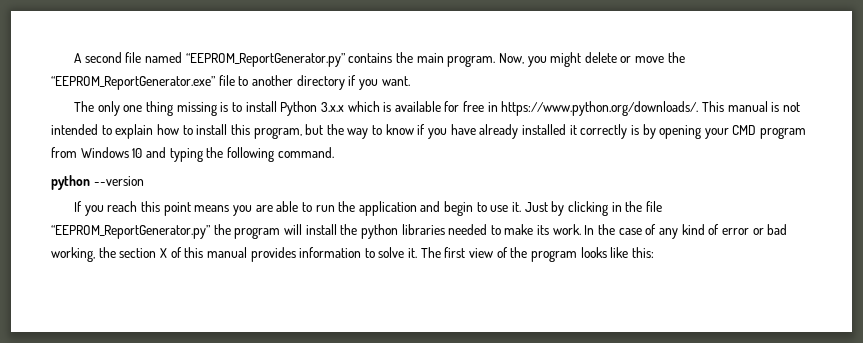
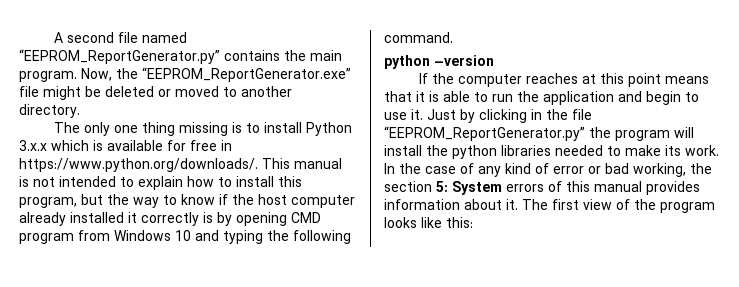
- Now, you might delete or move the “EEPROM_ReportGenerator.exe” file to another directory if you want.
+ Now, the “EEPROM_ReportGenerator.exe” file might be deleted or moved to another directory.
- The only one thing missing is to install Python 3.x.x which is available for free in https://www.python.org/downloads/. This manual is not intended to explain how to install this program, but the way to know if you have already installed it correctly is by opening your CMD program from Windows 10 and typing the following command.
+ The only one thing missing is to install Python 3.x.x which is available for free in https://www.python.org/downloads/. This manual is not intended to explain how to install this program, but the way to know if the host computer already installed it correctly is by opening CMD program from Windows 10 and typing the following command.
- python --version
+ python –version
- If you reach this point means you are able to run the application and begin to use it.
+ If the computer reaches at this point means that it is able to run the application and begin to use it.
- In the case of any kind of error or bad working, the section X of this manual provides information to solve it.
+ In the case of any kind of error or bad working, the section 5: System errors of this manual provides information about it.

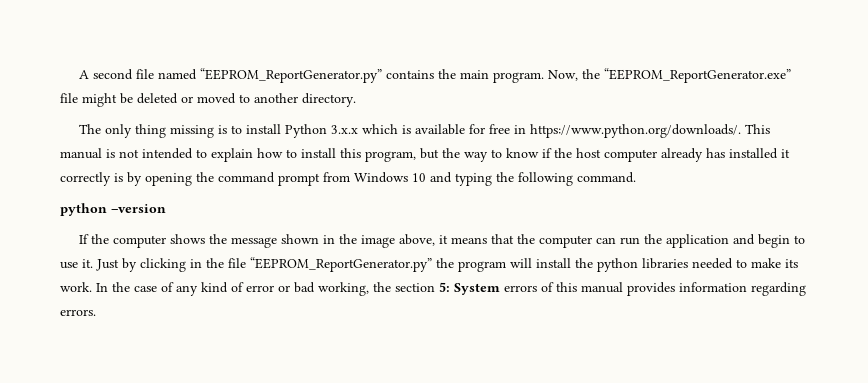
- The only one thing missing is to install Python 3.x.x which is available for free in https://www.python.org/downloads/. This manual is not intended to explain how to install this program, but the way to know if the host computer already installed it correctly is by opening CMD program from Windows 10 and typing the following command.
+ The only thing missing is to install Python 3.x.x which is available for free in https://www.python.org/downloads/. This manual is not intended to explain how to install this program, but the way to know if the host computer already has installed it correctly is by opening the command prompt from Windows 10 and typing the following command.
- If the computer reaches at this point means that it is able to run the application and begin to use it.
+ If the computer shows the message shown in the image above, it means that the computer can run the application and begin to use it.
- In the case of any kind of error or bad working, the section 5: System errors of this manual provides information about it. The first view of the program looks like this:
+ In the case of any kind of error or bad working, the section 5: System errors of this manual provides information regarding errors.

